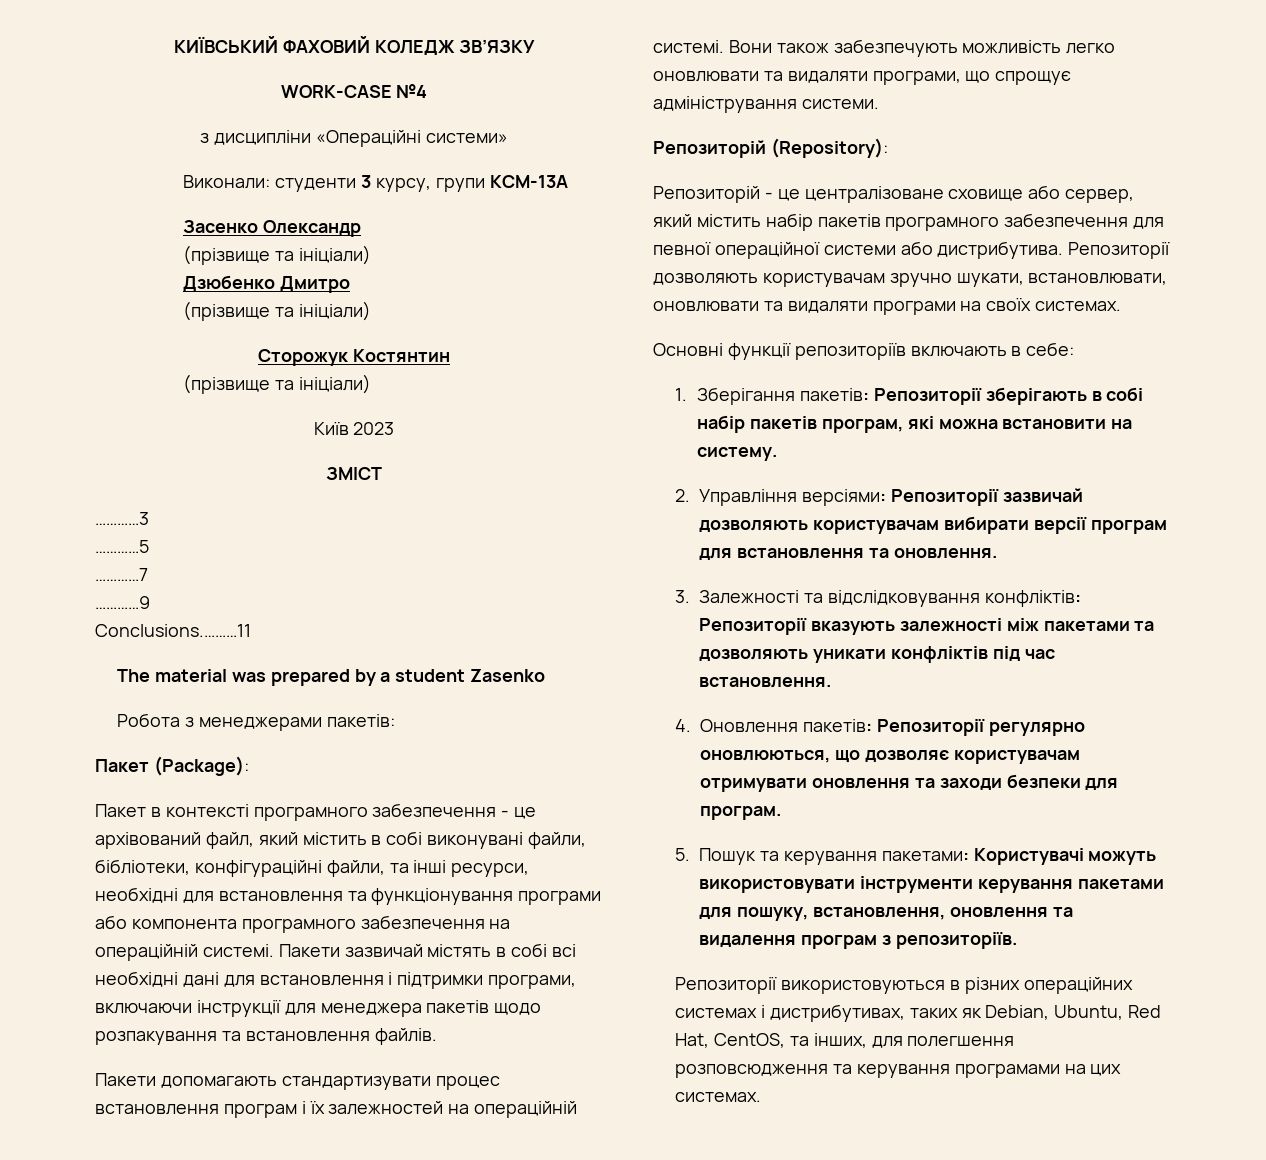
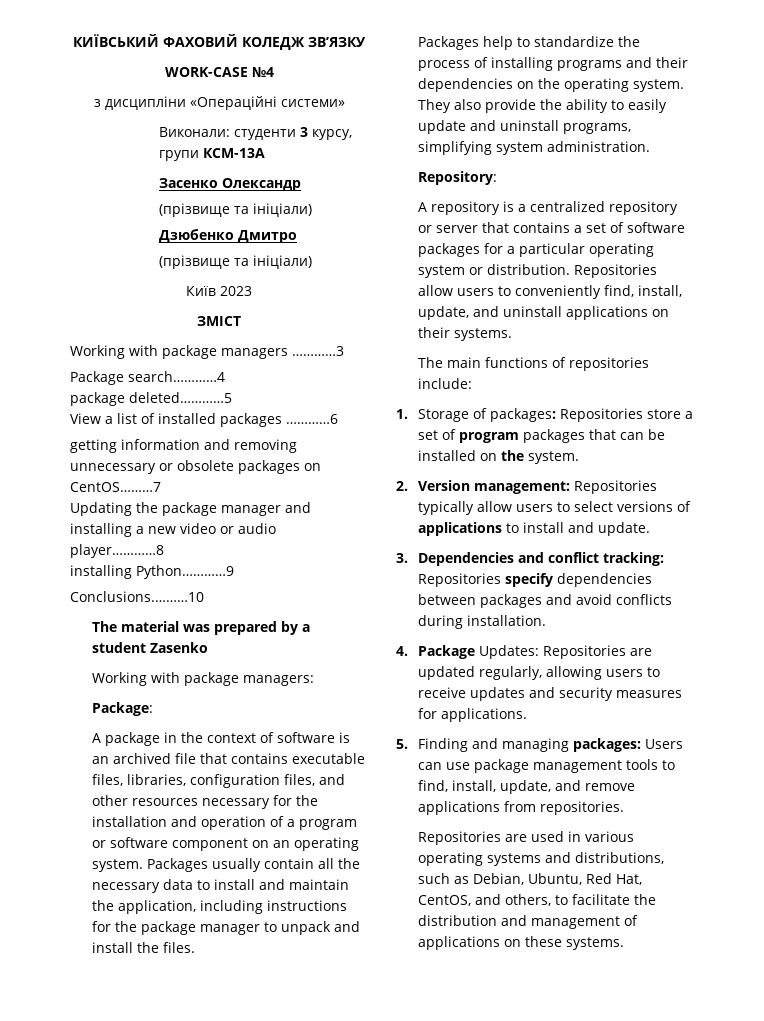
- Сторожук Костянтин
- (прізвище та ініціали)
  Київ 2023
  ЗМІСТ
- …………3
- …………5
- …………7
- …………9
- Conclusions.………11
+ Working with package managers …………3
+ Package search…………4
+ package deleted…………5
+ View a list of installed packages …………6
+ getting information and removing unnecessary or obsolete packages on CentOS………7
+ Updating the package manager and installing a new video or audio player…………8
+ installing Python…………9
+ Conclusions.………10
- Робота з менеджерами пакетів:
- Пакет (Package):
- Пакет в контексті програмного забезпечення - це архівований файл, який містить в собі виконувані файли, бібліотеки, конфігураційні файли, та інші ресурси, необхідні для встановлення та функціонування програми або компонента програмного забезпечення на операційній системі. Пакети зазвичай містять в собі всі необхідні дані для встановлення і підтримки програми, включаючи інструкції для менеджера пакетів щодо розпакування та встановлення файлів.
- Пакети допомагають стандартизувати процес встановлення програм і їх залежностей на операційній системі. Вони також забезпечують можливість легко оновлювати та видаляти програми, що спрощує адміністрування системи.
- Репозиторій (Repository):
- Репозиторій - це централізоване сховище або сервер, який містить набір пакетів програмного забезпечення для певної операційної системи або дистрибутива. Репозиторії дозволяють користувачам зручно шукати, встановлювати, оновлювати та видаляти програми на своїх системах.
- Основні функції репозиторіїв включають в себе:
- 1. Зберігання пакетів: Репозиторії зберігають в собі набір пакетів програм, які можна встановити на систему.
- 2. Управління версіями: Репозиторії зазвичай дозволяють користувачам вибирати версії програм для встановлення та оновлення.
- 3. Залежності та відслідковування конфліктів: Репозиторії вказують залежності між пакетами та дозволяють уникати конфліктів під час встановлення.
- 4. Оновлення пакетів: Репозиторії регулярно оновлюються, що дозволяє користувачам отримувати оновлення та заходи безпеки для програм.
- 5. Пошук та керування пакетами: Користувачі можуть використовувати інструменти керування пакетами для пошуку, встановлення, оновлення та видалення програм з репозиторіїв.
- Репозиторії використовуються в різних операційних системах і дистрибутивах, таких як Debian, Ubuntu, Red Hat, CentOS, та інших, для полегшення розповсюдження та керування програмами на цих системах.
+ Working with package managers:
+ Package:
+ A package in the context of software is an archived file that contains executable files, libraries, configuration files, and other resources necessary for the installation and operation of a program or software component on an operating system. Packages usually contain all the necessary data to install and maintain the application, including instructions for the package manager to unpack and install the files.
+ Packages help to standardize the process of installing programs and their dependencies on the operating system. They also provide the ability to easily update and uninstall programs, simplifying system administration.
+ Repository:
+ A repository is a centralized repository or server that contains a set of software packages for a particular operating system or distribution. Repositories allow users to conveniently find, install, update, and uninstall applications on their systems.
+ The main functions of repositories include:
+ 1. Storage of packages: Repositories store a set of program packages that can be installed on the system.
+ 2. Version management: Repositories typically allow users to select versions of applications to install and update.
+ 3. Dependencies and conflict tracking: Repositories specify dependencies between packages and avoid conflicts during installation.
+ 4. Package Updates: Repositories are updated regularly, allowing users to receive updates and security measures for applications.
+ 5. Finding and managing packages: Users can use package management tools to find, install, update, and remove applications from repositories.
+ Repositories are used in various operating systems and distributions, such as Debian, Ubuntu, Red Hat, CentOS, and others, to facilitate the distribution and management of applications on these systems.

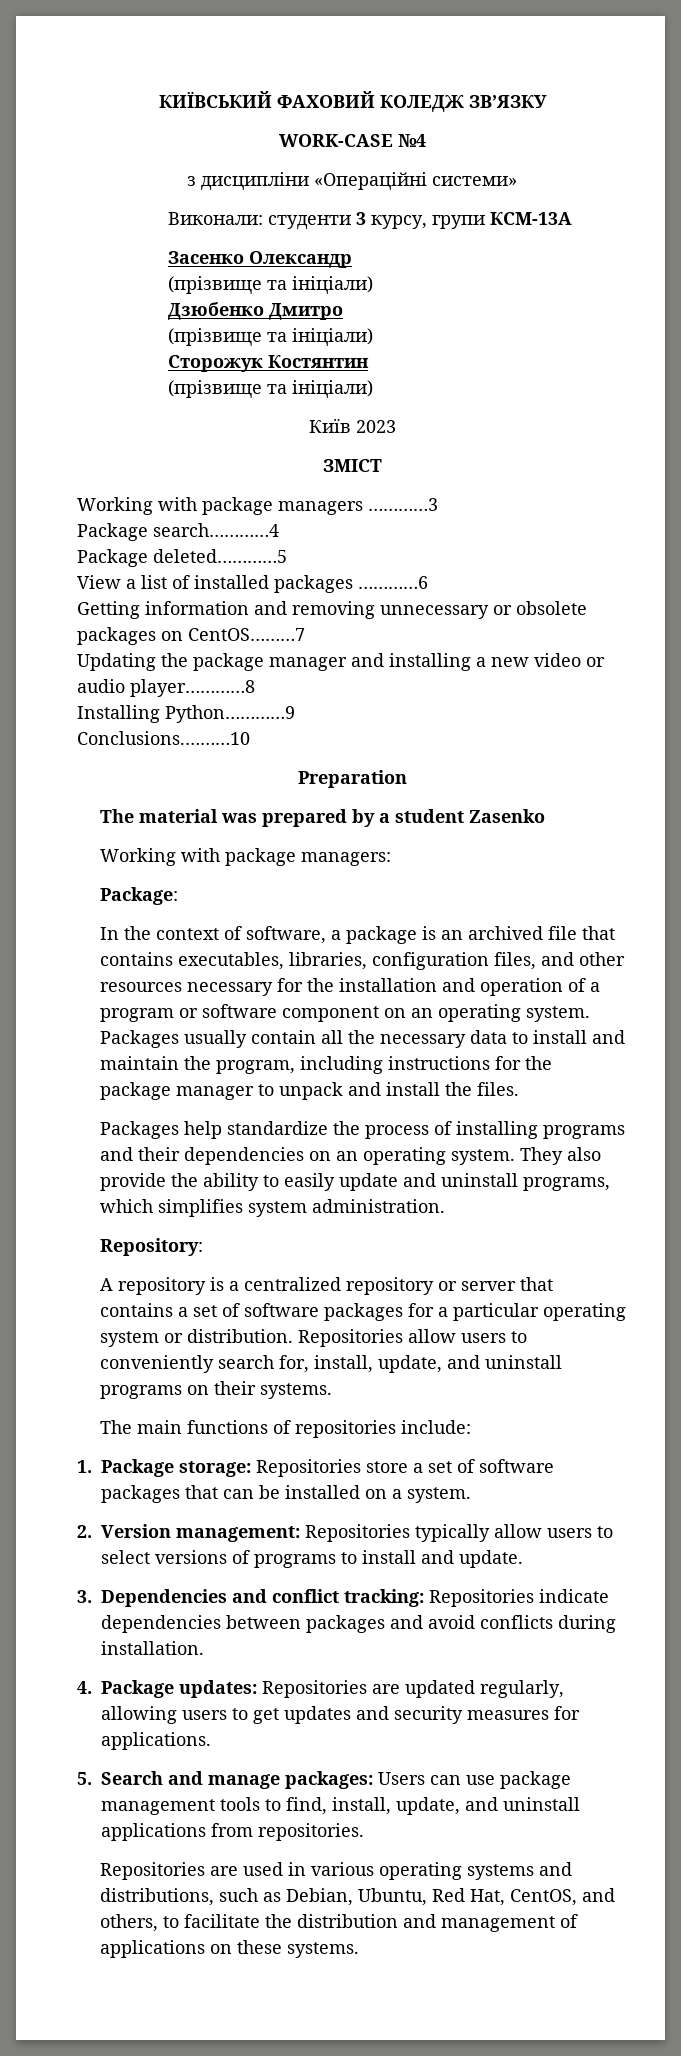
+ Сторожук Костянтин
+ (прізвище та ініціали)
- package deleted…………5
+ Package deleted…………5
- getting information and removing unnecessary or obsolete packages on CentOS………7
+ Getting information and removing unnecessary or obsolete packages on CentOS………7
- installing Python…………9
+ Installing Python…………9
+ Preparation
- A package in the context of software is an archived file that contains executable files, libraries, configuration files, and other resources necessary for the installation and operation of a program or software component on an operating system.
+ In the context of software, a package is an archived file that contains executables, libraries, configuration files, and other resources necessary for the installation and operation of a program or software component on an operating system.
- Packages usually contain all the necessary data to install and maintain the application, including instructions for the package manager to unpack and install the files.
+ Packages usually contain all the necessary data to install and maintain the program, including instructions for the package manager to unpack and install the files.
- Packages help to standardize the process of installing programs and their dependencies on the operating system.
+ Packages help standardize the process of installing programs and their dependencies on an operating system.
- They also provide the ability to easily update and uninstall programs, simplifying system administration.
+ They also provide the ability to easily update and uninstall programs, which simplifies system administration.
- Repositories allow users to conveniently find, install, update, and uninstall applications on their systems.
+ Repositories allow users to conveniently search for, install, update, and uninstall programs on their systems.
- 1. Storage of packages: Repositories store a set of program packages that can be installed on the system.
+ 1. Package storage: Repositories store a set of software packages that can be installed on a system.
- 2. Version management: Repositories typically allow users to select versions of applications to install and update.
+ 2. Version management: Repositories typically allow users to select versions of programs to install and update.
- 3. Dependencies and conflict tracking: Repositories specify dependencies between packages and avoid conflicts during installation.
+ 3. Dependencies and conflict tracking: Repositories indicate dependencies between packages and avoid conflicts during installation.
- 4. Package Updates: Repositories are updated regularly, allowing users to receive updates and security measures for applications.
+ 4. Package updates: Repositories are updated regularly, allowing users to get updates and security measures for applications.
- 5. Finding and managing packages: Users can use package management tools to find, install, update, and remove applications from repositories.
+ 5. Search and manage packages: Users can use package management tools to find, install, update, and uninstall applications from repositories.

